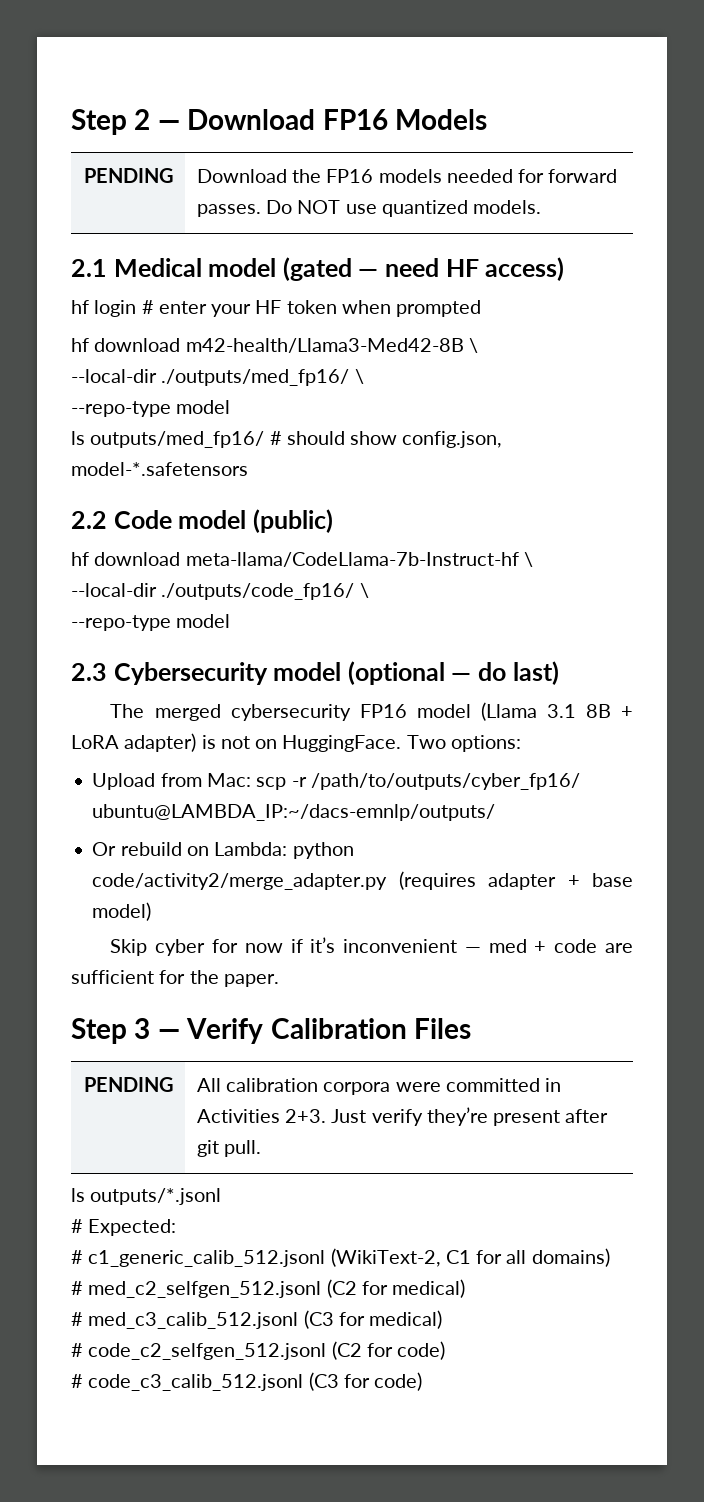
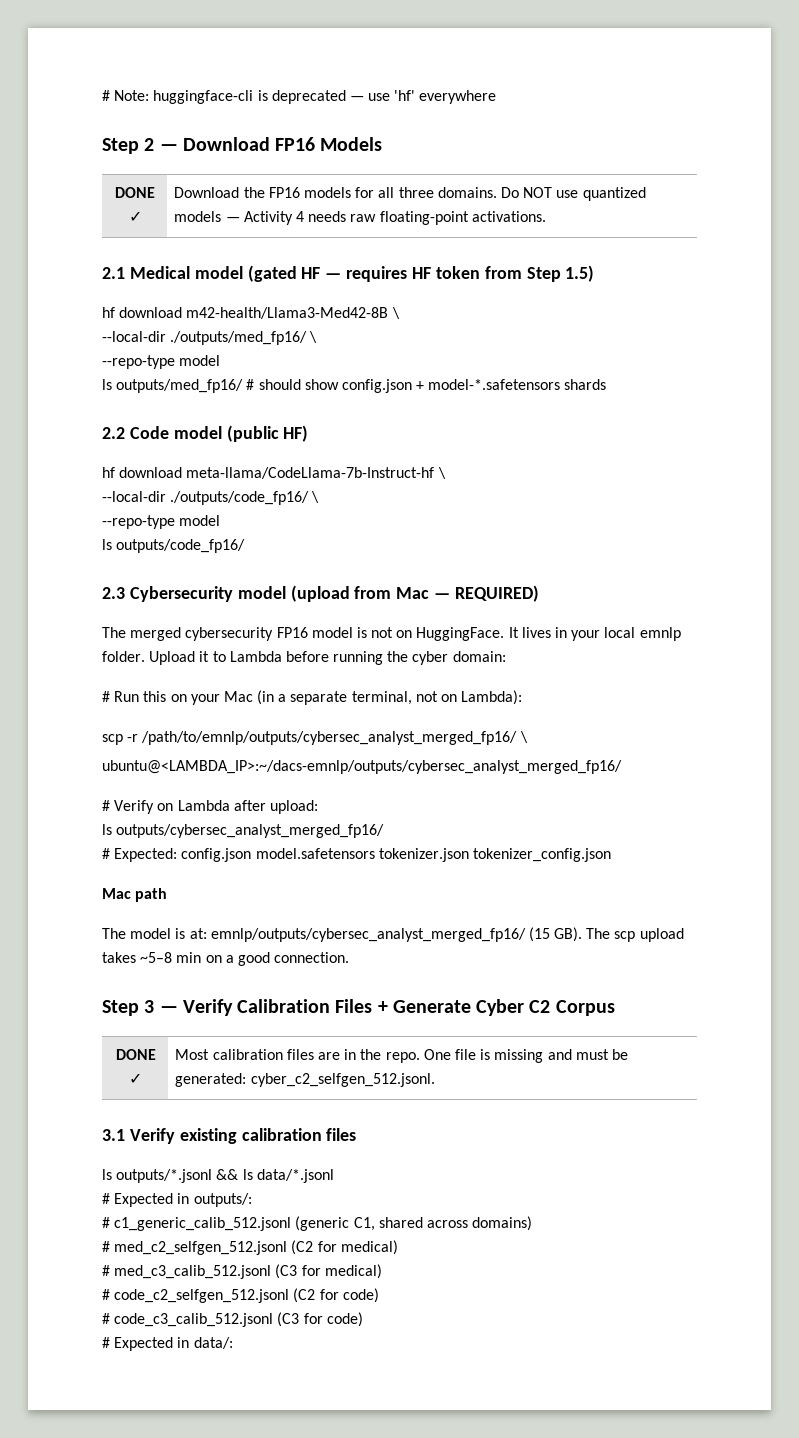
+ # Note: huggingface-cli is deprecated — use 'hf' everywhere
- PENDING | Download the FP16 models needed for forward passes. Do NOT use quantized models.
- 2.1 Medical model (gated — need HF access)
- hf login # enter your HF token when prompted
+ DONE ✓ | Download the FP16 models for all three domains. Do NOT use quantized models — Activity 4 needs raw floating-point activations.
+ 2.1 Medical model (gated HF — requires HF token from Step 1.5)
- ls outputs/med_fp16/ # should show config.json, model-*.safetensors
+ ls outputs/med_fp16/ # should show config.json + model-*.safetensors shards
- 2.2 Code model (public)
+ 2.2 Code model (public HF)
+ ls outputs/code_fp16/
- 2.3 Cybersecurity model (optional — do last)
+ 2.3 Cybersecurity model (upload from Mac — REQUIRED)
- The merged cybersecurity FP16 model (Llama 3.1 8B + LoRA adapter) is not on HuggingFace. Two options:
- Upload from Mac: scp -r /path/to/outputs/cyber_fp16/ ubuntu@LAMBDA_IP:~/dacs-emnlp/outputs/
- Or rebuild on Lambda: python code/activity2/merge_adapter.py (requires adapter + base model)
- Skip cyber for now if it’s inconvenient — med + code are sufficient for the paper.
+ The merged cybersecurity FP16 model is not on HuggingFace. It lives in your local emnlp folder. Upload it to Lambda before running the cyber domain:
+ # Run this on your Mac (in a separate terminal, not on Lambda):
+ scp -r /path/to/emnlp/outputs/cybersec_analyst_merged_fp16/ \
+ ubuntu@<LAMBDA_IP>:~/dacs-emnlp/outputs/cybersec_analyst_merged_fp16/
+ # Verify on Lambda after upload:
+ ls outputs/cybersec_analyst_merged_fp16/
+ # Expected: config.json model.safetensors tokenizer.json tokenizer_config.json
+ Mac path
+ The model is at: emnlp/outputs/cybersec_analyst_merged_fp16/ (15 GB). The scp upload takes ~5–8 min on a good connection.
- Step 3 — Verify Calibration Files
- PENDING | All calibration corpora were committed in Activities 2+3. Just verify they’re present after git pull.
- ls outputs/*.jsonl
- # Expected:
- # c1_generic_calib_512.jsonl (WikiText-2, C1 for all domains)
+ Step 3 — Verify Calibration Files + Generate Cyber C2 Corpus
+ DONE ✓ | Most calibration files are in the repo. One file is missing and must be generated: cyber_c2_selfgen_512.jsonl.
+ 3.1 Verify existing calibration files
+ ls outputs/*.jsonl && ls data/*.jsonl
+ # Expected in outputs/:
+ # c1_generic_calib_512.jsonl (generic C1, shared across domains)
+ # Expected in data/:

